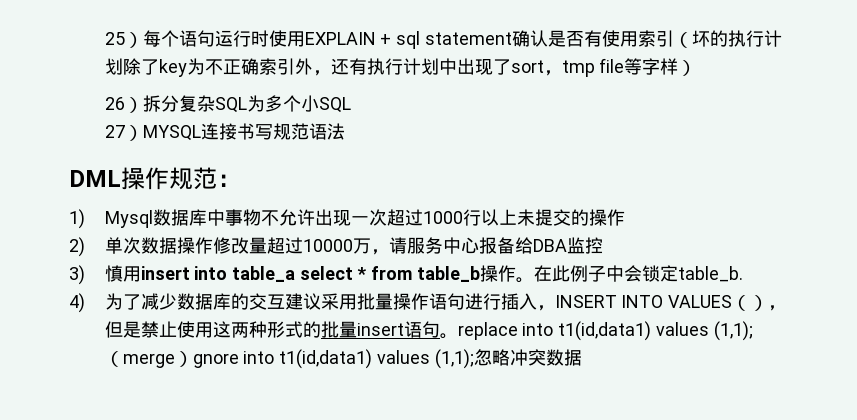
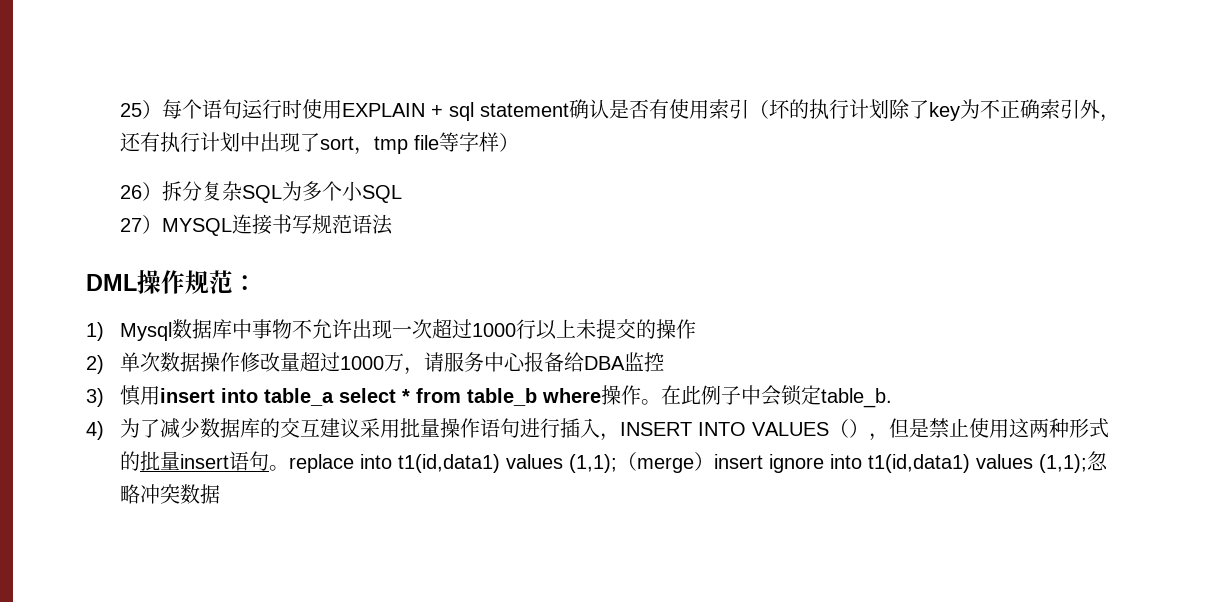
- 2)单次数据操作修改量超过10000万，请服务中心报备给DBA监控
+ 2)单次数据操作修改量超过1000万，请服务中心报备给DBA监控
- 3)慎用insert into table_a select * from table_b操作。
+ 3)慎用insert into table_a select * from table_b where操作。
- 4)为了减少数据库的交互建议采用批量操作语句进行插入，INSERT INTO VALUES（），但是禁止使用这两种形式的批量insert语句。replace into t1(id,data1) values (1,1);（merge）gnore into t1(id,data1) values (1,1);忽略冲突数据
+ 4)为了减少数据库的交互建议采用批量操作语句进行插入，INSERT INTO VALUES（），但是禁止使用这两种形式的批量insert语句。replace into t1(id,data1) values (1,1);（merge）insert ignore into t1(id,data1) values (1,1);忽略冲突数据

